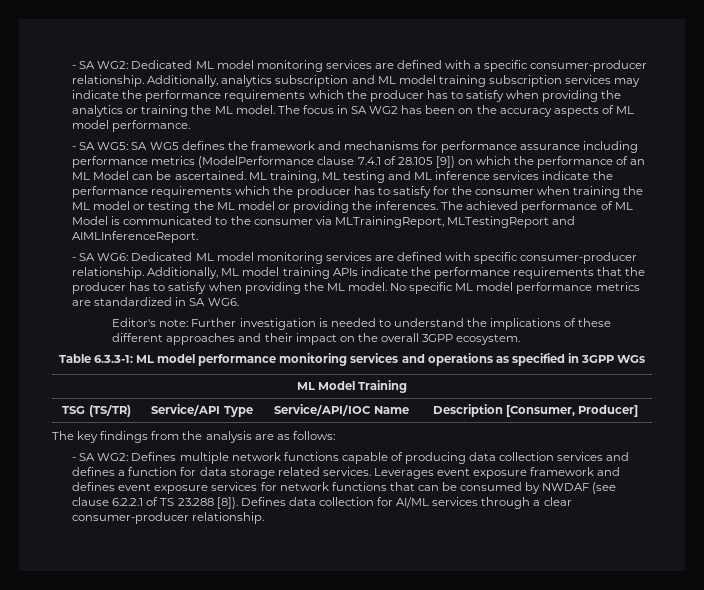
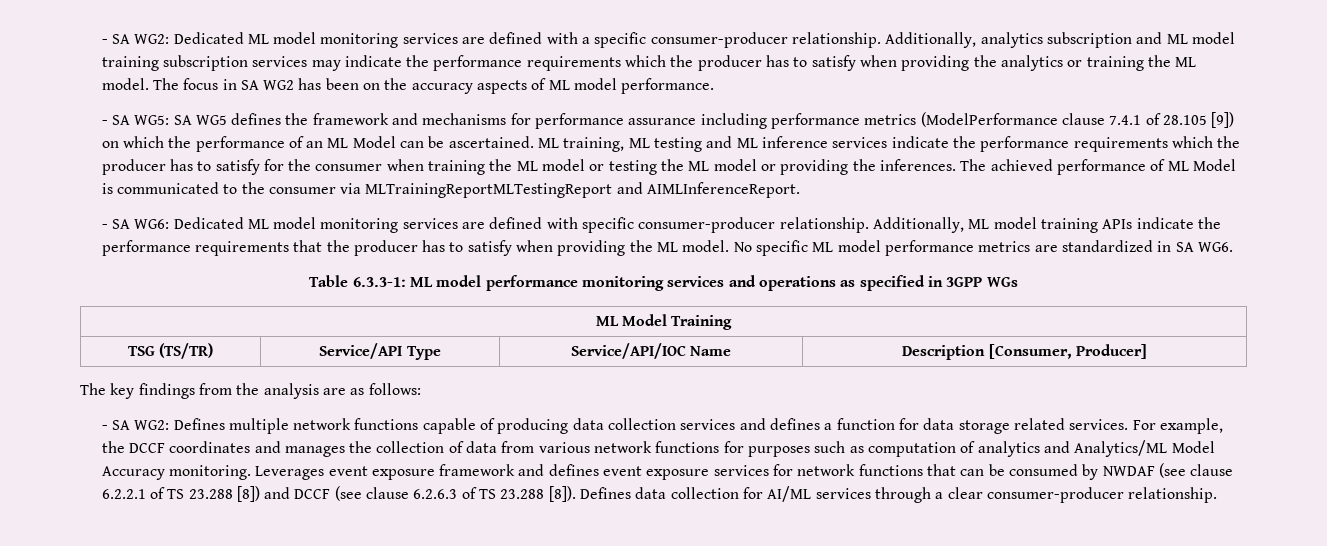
- The achieved performance of ML Model is communicated to the consumer via MLTrainingReport, MLTestingReport and AIMLInferenceReport.
+ The achieved performance of ML Model is communicated to the consumer via MLTrainingReportMLTestingReport and AIMLInferenceReport.
- Editor's note: Further investigation is needed to understand the implications of these different approaches and their impact on the overall 3GPP ecosystem.
+ For example, the DCCF coordinates and manages the collection of data from various network functions for purposes such as computation of analytics and Analytics/ML Model Accuracy monitoring.
- Leverages event exposure framework and defines event exposure services for network functions that can be consumed by NWDAF (see clause 6.2.2.1 of TS 23.288 [8]).
+ Leverages event exposure framework and defines event exposure services for network functions that can be consumed by NWDAF (see clause 6.2.2.1 of TS 23.288 [8]) and DCCF (see clause 6.2.6.3 of TS 23.288 [8]).

